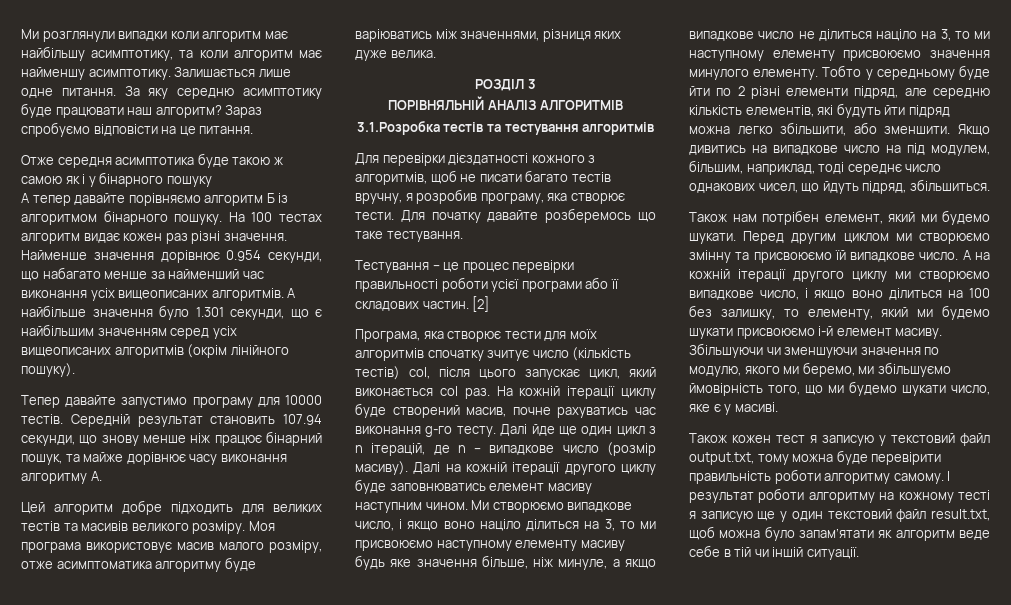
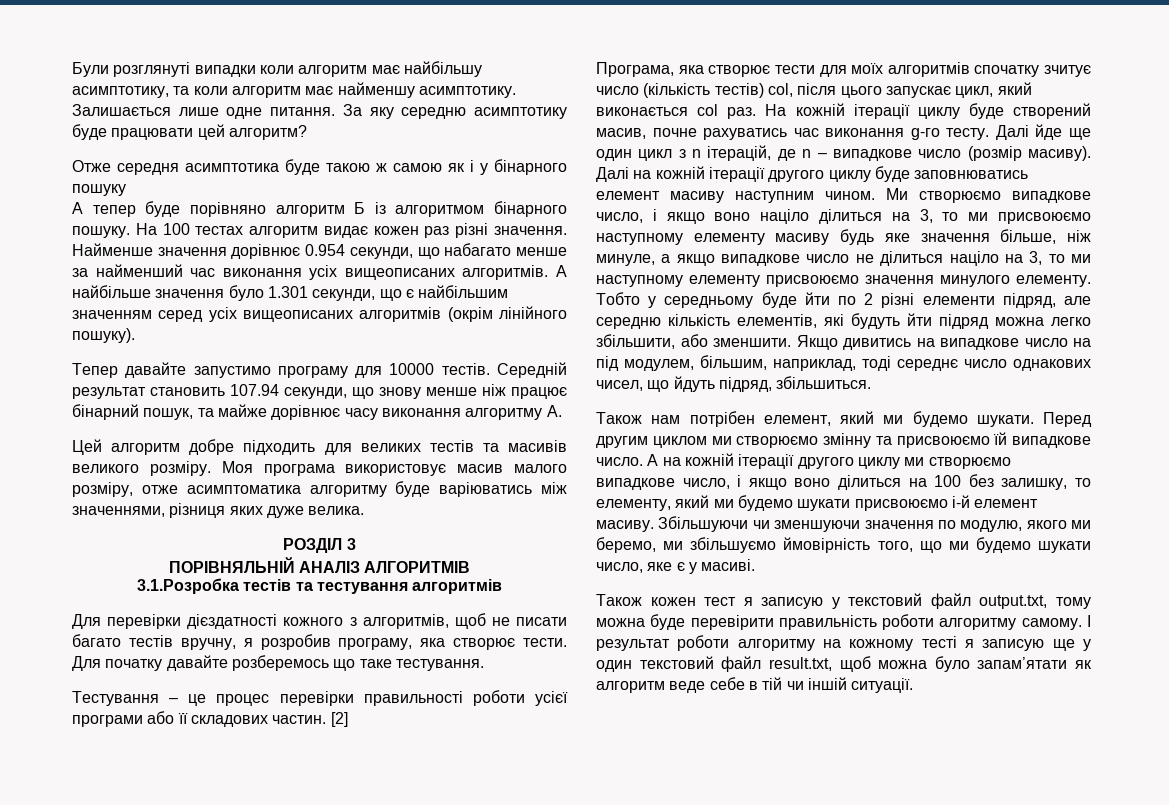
- Ми розглянули випадки коли алгоритм має найбільшу асимптотику, та коли алгоритм має найменшу асимптотику.
+ Були розглянуті випадки коли алгоритм має найбільшу асимптотику, та коли алгоритм має найменшу асимптотику.
- За яку середню асимптотику буде працювати наш алгоритм? Зараз спробуємо відповісти на це питання.
+ За яку середню асимптотику буде працювати цей алгоритм?
- А тепер давайте порівняємо алгоритм Б із алгоритмом бінарного пошуку.
+ А тепер буде порівняно алгоритм Б із алгоритмом бінарного пошуку.

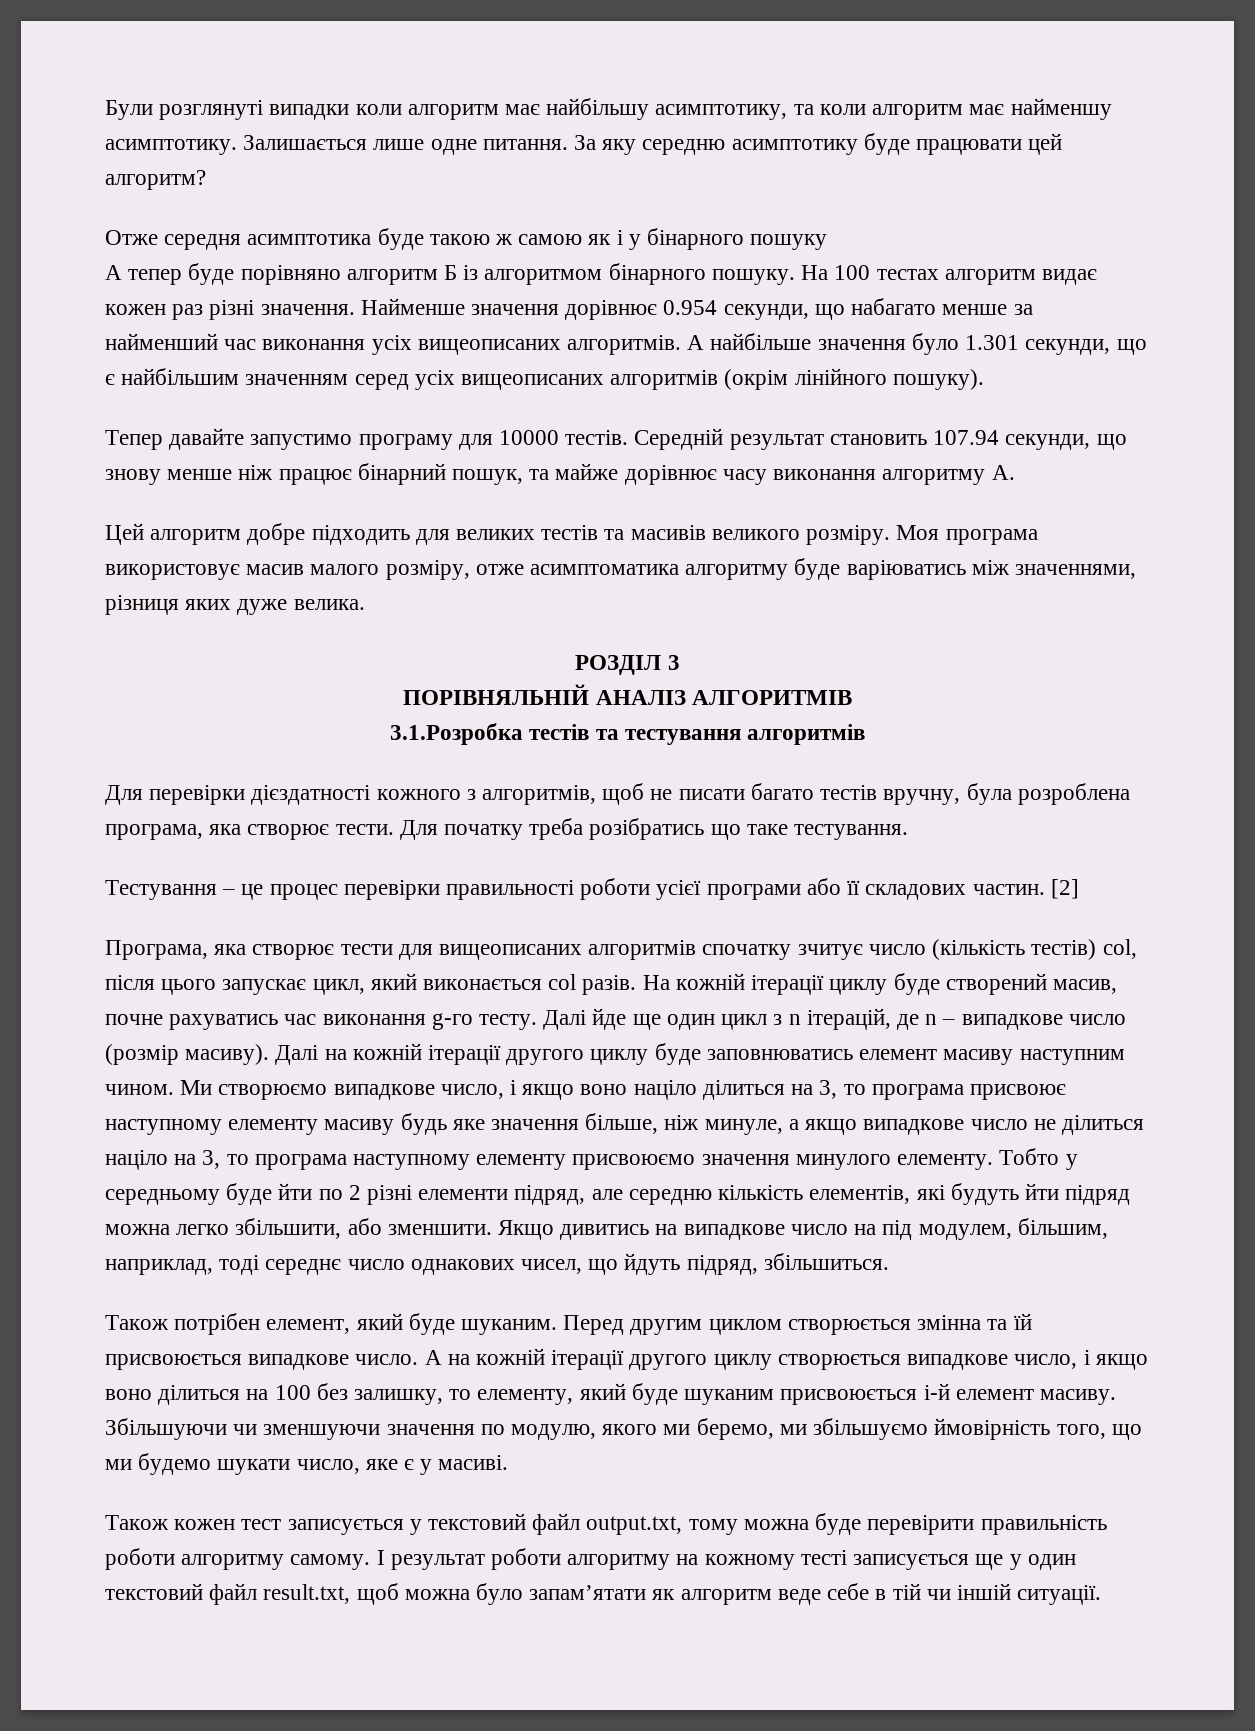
- Для перевірки дієздатності кожного з алгоритмів, щоб не писати багато тестів вручну, я розробив програму, яка створює тести.
+ Для перевірки дієздатності кожного з алгоритмів, щоб не писати багато тестів вручну, була розроблена програма, яка створює тести.
- Для початку давайте розберемось що таке тестування.
+ Для початку треба розібратись що таке тестування.
- Програма, яка створює тести для моїх алгоритмів спочатку зчитує число (кількість тестів) col, після цього запускає цикл, який виконається col раз.
+ Програма, яка створює тести для вищеописаних алгоритмів спочатку зчитує число (кількість тестів) col, після цього запускає цикл, який виконається col разів.
- Ми створюємо випадкове число, і якщо воно націло ділиться на 3, то ми присвоюємо наступному елементу масиву будь яке значення більше, ніж минуле, а якщо випадкове число не ділиться націло на 3, то ми наступному елементу присвоюємо значення минулого елементу.
+ Ми створюємо випадкове число, і якщо воно націло ділиться на 3, то програма присвоює наступному елементу масиву будь яке значення більше, ніж минуле, а якщо випадкове число не ділиться націло на 3, то програма наступному елементу присвоюємо значення минулого елементу.
- Також нам потрібен елемент, який ми будемо шукати. Перед другим циклом ми створюємо змінну та присвоюємо їй випадкове число.
+ Також потрібен елемент, який буде шуканим. Перед другим циклом створюється змінна та їй присвоюється випадкове число.
- А на кожній ітерації другого циклу ми створюємо випадкове число, і якщо воно ділиться на 100 без залишку, то елементу, який ми будемо шукати присвоюємо i-й елемент масиву.
+ А на кожній ітерації другого циклу створюється випадкове число, і якщо воно ділиться на 100 без залишку, то елементу, який буде шуканим присвоюється i-й елемент масиву.
- Також кожен тест я записую у текстовий файл output.txt, тому можна буде перевірити правильність роботи алгоритму самому.
+ Також кожен тест записується у текстовий файл output.txt, тому можна буде перевірити правильність роботи алгоритму самому.
- І результат роботи алгоритму на кожному тесті я записую ще у один текстовий файл result.txt, щоб можна було запам’ятати як алгоритм веде себе в тій чи іншій ситуації.
+ І результат роботи алгоритму на кожному тесті записується ще у один текстовий файл result.txt, щоб можна було запам’ятати як алгоритм веде себе в тій чи іншій ситуації.

